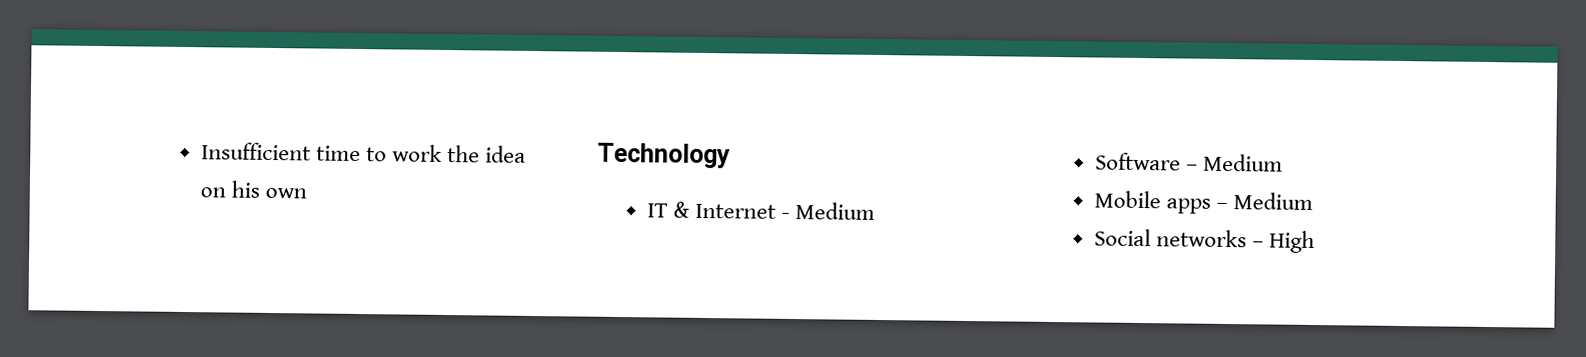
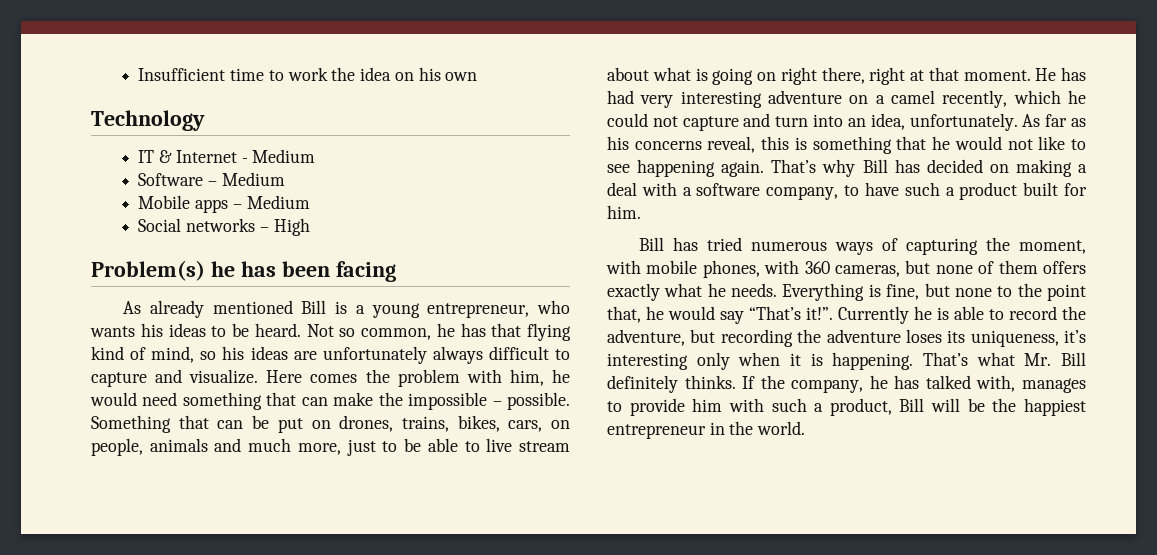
+ Problem(s) he has been facing
+ As already mentioned Bill is a young entrepreneur, who wants his ideas to be heard. Not so common, he has that flying kind of mind, so his ideas are unfortunately always difficult to capture and visualize. Here comes the problem with him, he would need something that can make the impossible – possible. Something that can be put on drones, trains, bikes, cars, on people, animals and much more, just to be able to live stream about what is going on right there, right at that moment. He has had very interesting adventure on a camel recently, which he could not capture and turn into an idea, unfortunately. As far as his concerns reveal, this is something that he would not like to see happening again. That’s why Bill has decided on making a deal with a software company, to have such a product built for him.
+ Bill has tried numerous ways of capturing the moment, with mobile phones, with 360 cameras, but none of them offers exactly what he needs. Everything is fine, but none to the point that, he would say “That’s it!”. Currently he is able to record the adventure, but recording the adventure loses its uniqueness, it’s interesting only when it is happening. That’s what Mr. Bill definitely thinks. If the company, he has talked with, manages to provide him with such a product, Bill will be the happiest entrepreneur in the world.

